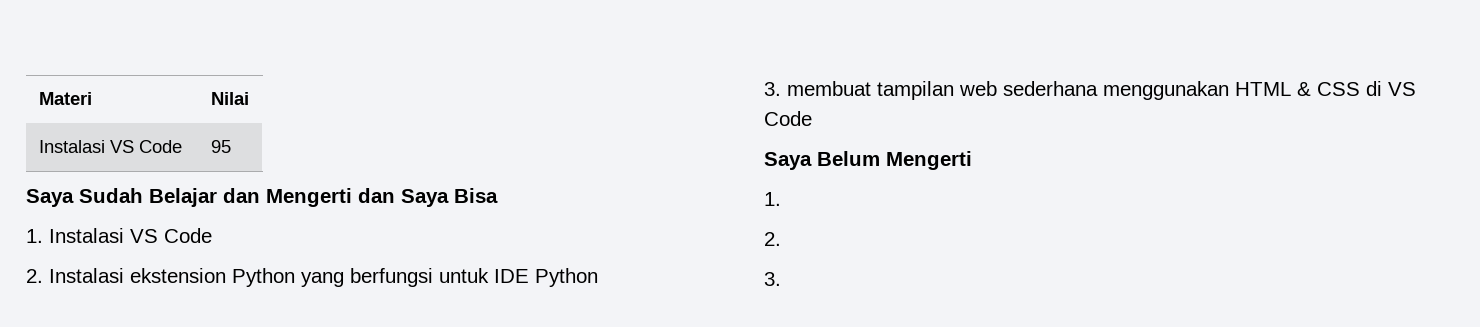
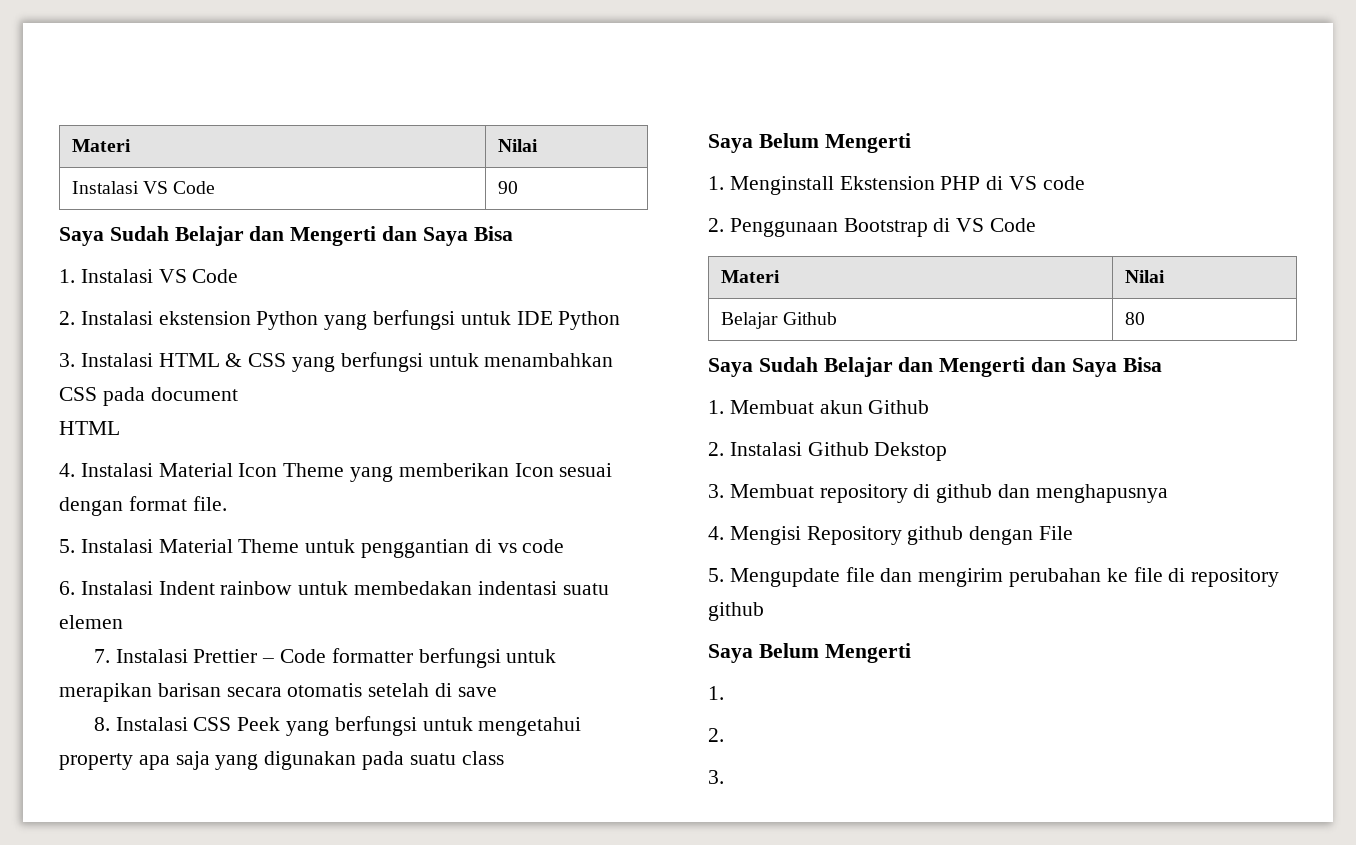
- Instalasi VS Code | 95
+ Instalasi VS Code | 90
- 3. membuat tampilan web sederhana menggunakan HTML & CSS di VS Code
+ 3. Instalasi HTML & CSS yang berfungsi untuk menambahkan CSS pada document
+ HTML
+ 4. Instalasi Material Icon Theme yang memberikan Icon sesuai dengan format file.
+ 5. Instalasi Material Theme untuk penggantian di vs code
+ 6. Instalasi Indent rainbow untuk membedakan indentasi suatu elemen
+ 7. Instalasi Prettier – Code formatter berfungsi untuk merapikan barisan secara otomatis setelah di save
+ 8. Instalasi CSS Peek yang berfungsi untuk mengetahui property apa saja yang digunakan pada suatu class
+ Saya Belum Mengerti
+ 1. Menginstall Ekstension PHP di VS code
+ 2. Penggunaan Bootstrap di VS Code
+ Materi | Nilai
+ Belajar Github | 80
+ Saya Sudah Belajar dan Mengerti dan Saya Bisa
+ 1. Membuat akun Github
+ 2. Instalasi Github Dekstop
+ 3. Membuat repository di github dan menghapusnya
+ 4. Mengisi Repository github dengan File
+ 5. Mengupdate file dan mengirim perubahan ke file di repository github

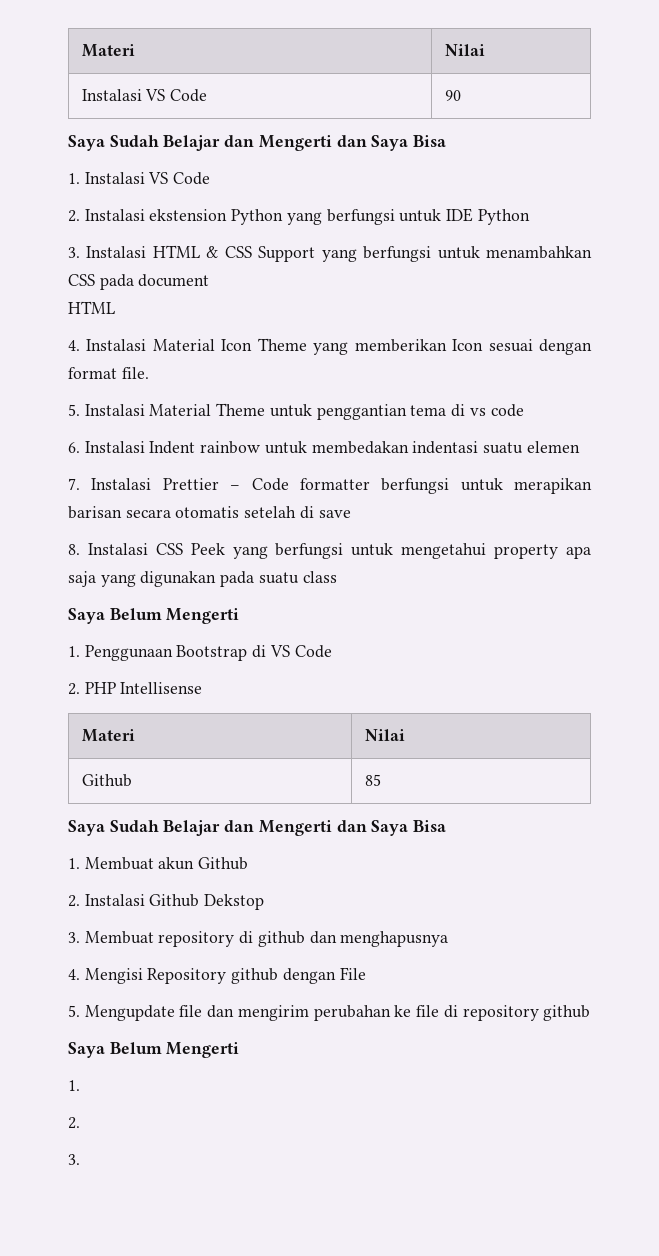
- 3. Instalasi HTML & CSS yang berfungsi untuk menambahkan CSS pada document
+ 3. Instalasi HTML & CSS Support yang berfungsi untuk menambahkan CSS pada document
- 5. Instalasi Material Theme untuk penggantian di vs code
+ 5. Instalasi Material Theme untuk penggantian tema di vs code
- 1. Menginstall Ekstension PHP di VS code
- 2. Penggunaan Bootstrap di VS Code
+ 1. Penggunaan Bootstrap di VS Code
+ 2. PHP Intellisense
  Materi | Nilai
- Belajar Github | 80
+ Github | 85

